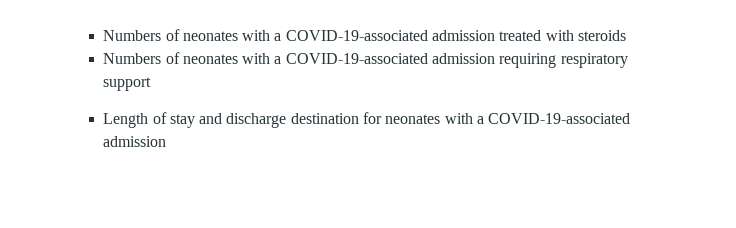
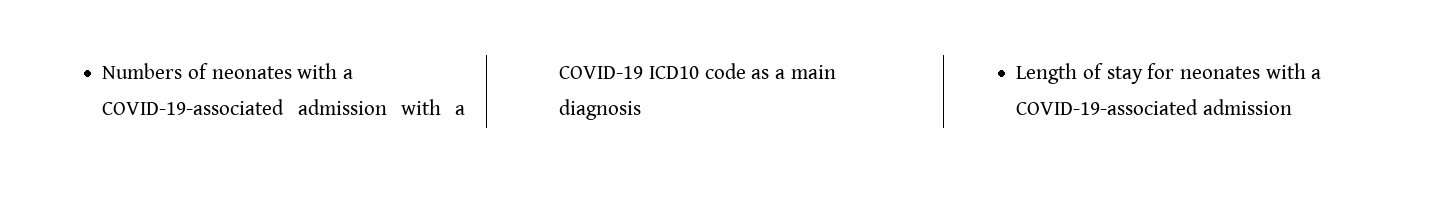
- Numbers of neonates with a COVID-19-associated admission treated with steroids
- Numbers of neonates with a COVID-19-associated admission requiring respiratory support
+ Numbers of neonates with a COVID-19-associated admission with a COVID-19 ICD10 code as a main diagnosis
- Length of stay and discharge destination for neonates with a COVID-19-associated admission
+ Length of stay for neonates with a COVID-19-associated admission

